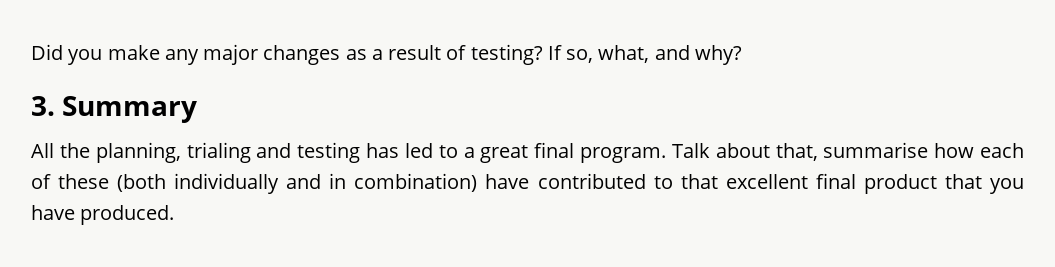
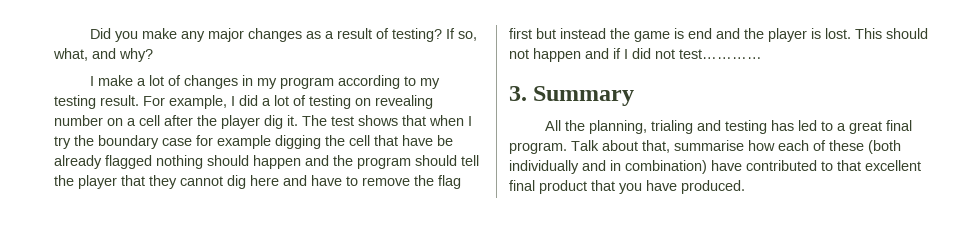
+ I make a lot of changes in my program according to my testing result. For example, I did a lot of testing on revealing number on a cell after the player dig it. The test shows that when I try the boundary case for example digging the cell that have be already flagged nothing should happen and the program should tell the player that they cannot dig here and have to remove the flag first but instead the game is end and the player is lost. This should not happen and if I did not test…………

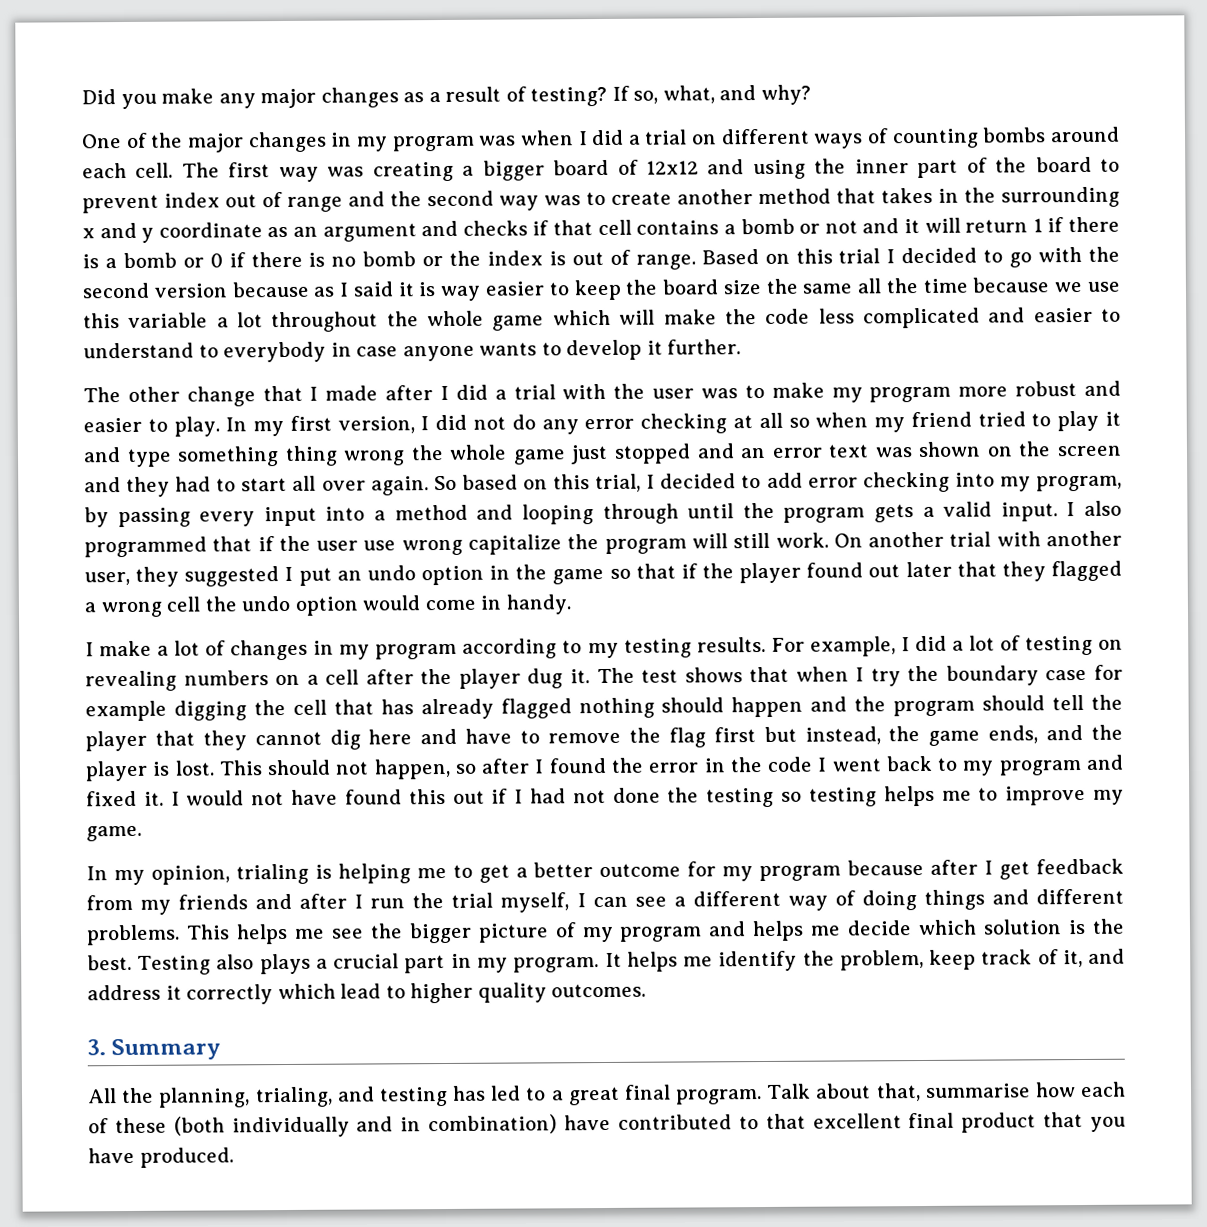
+ One of the major changes in my program was when I did a trial on different ways of counting bombs around each cell. The first way was creating a bigger board of 12x12 and using the inner part of the board to prevent index out of range and the second way was to create another method that takes in the surrounding x and y coordinate as an argument and checks if that cell contains a bomb or not and it will return 1 if there is a bomb or 0 if there is no bomb or the index is out of range. Based on this trial I decided to go with the second version because as I said it is way easier to keep the board size the same all the time because we use this variable a lot throughout the whole game which will make the code less complicated and easier to understand to everybody in case anyone wants to develop it further.
+ The other change that I made after I did a trial with the user was to make my program more robust and easier to play. In my first version, I did not do any error checking at all so when my friend tried to play it and type something thing wrong the whole game just stopped and an error text was shown on the screen and they had to start all over again. So based on this trial, I decided to add error checking into my program, by passing every input into a method and looping through until the program gets a valid input. I also programmed that if the user use wrong capitalize the program will still work. On another trial with another user, they suggested I put an undo option in the game so that if the player found out later that they flagged a wrong cell the undo option would come in handy.
- I make a lot of changes in my program according to my testing result.
+ I make a lot of changes in my program according to my testing results.
- For example, I did a lot of testing on revealing number on a cell after the player dig it.
+ For example, I did a lot of testing on revealing numbers on a cell after the player dug it.
- The test shows that when I try the boundary case for example digging the cell that have be already flagged nothing should happen and the program should tell the player that they cannot dig here and have to remove the flag first but instead the game is end and the player is lost.
+ The test shows that when I try the boundary case for example digging the cell that has already flagged nothing should happen and the program should tell the player that they cannot dig here and have to remove the flag first but instead, the game ends, and the player is lost.
- This should not happen and if I did not test…………
+ This should not happen, so after I found the error in the code I went back to my program and fixed it. I would not have found this out if I had not done the testing so testing helps me to improve my game.
+ In my opinion, trialing is helping me to get a better outcome for my program because after I get feedback from my friends and after I run the trial myself, I can see a different way of doing things and different problems. This helps me see the bigger picture of my program and helps me decide which solution is the best. Testing also plays a crucial part in my program. It helps me identify the problem, keep track of it, and address it correctly which lead to higher quality outcomes.
- All the planning, trialing and testing has led to a great final program.
+ All the planning, trialing, and testing has led to a great final program.

